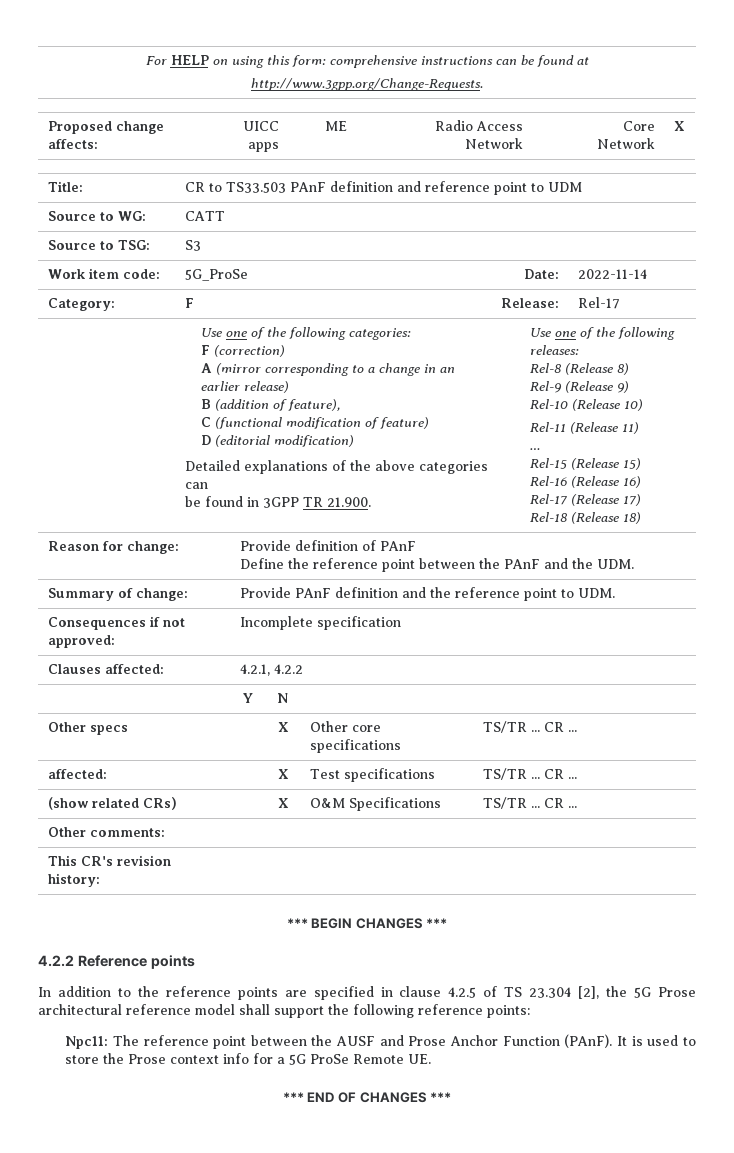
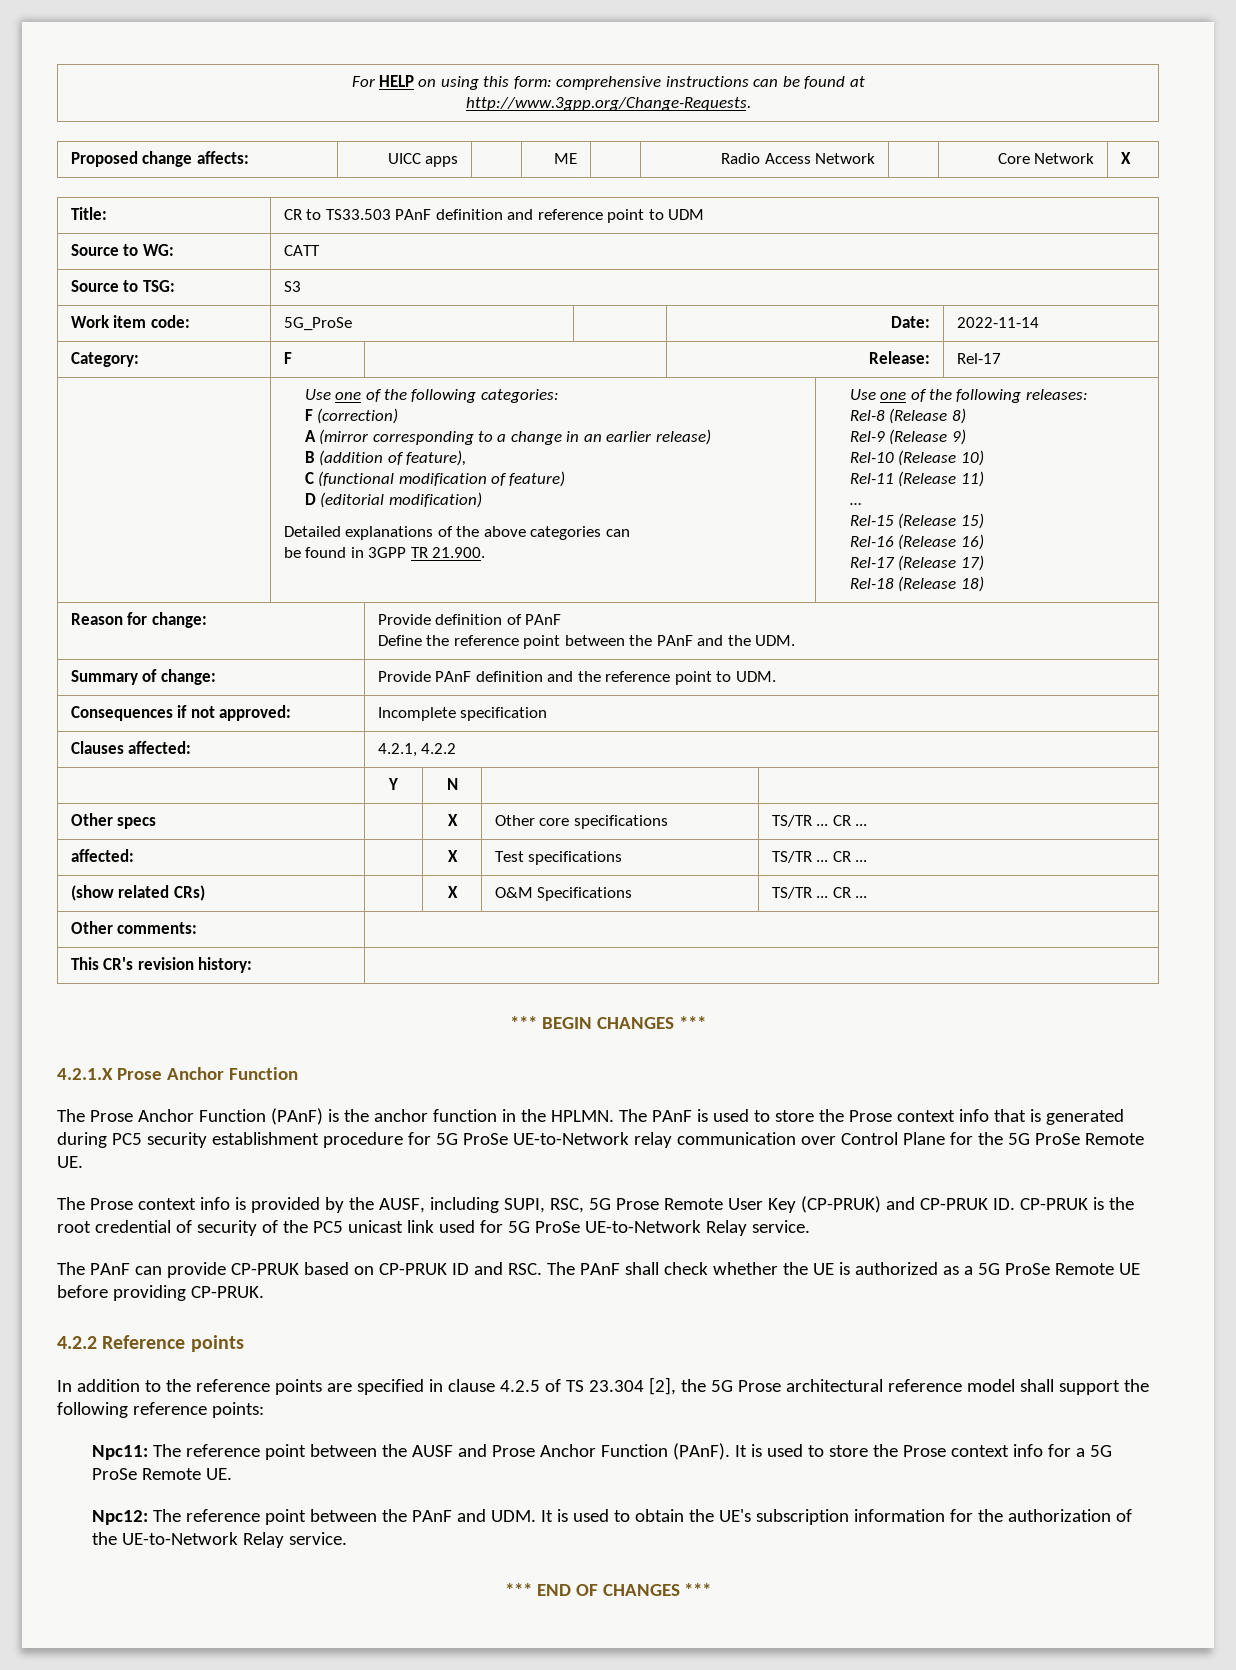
+ 4.2.1.X Prose Anchor Function
+ The Prose Anchor Function (PAnF) is the anchor function in the HPLMN. The PAnF is used to store the Prose context info that is generated during PC5 security establishment procedure for 5G ProSe UE-to-Network relay communication over Control Plane for the 5G ProSe Remote UE.
+ The Prose context info is provided by the AUSF, including SUPI, RSC, 5G Prose Remote User Key (CP-PRUK) and CP-PRUK ID. CP-PRUK is the root credential of security of the PC5 unicast link used for 5G ProSe UE-to-Network Relay service.
+ The PAnF can provide CP-PRUK based on CP-PRUK ID and RSC. The PAnF shall check whether the UE is authorized as a 5G ProSe Remote UE before providing CP-PRUK.
+ Npc12: The reference point between the PAnF and UDM. It is used to obtain the UE's subscription information for the authorization of the UE-to-Network Relay service.

